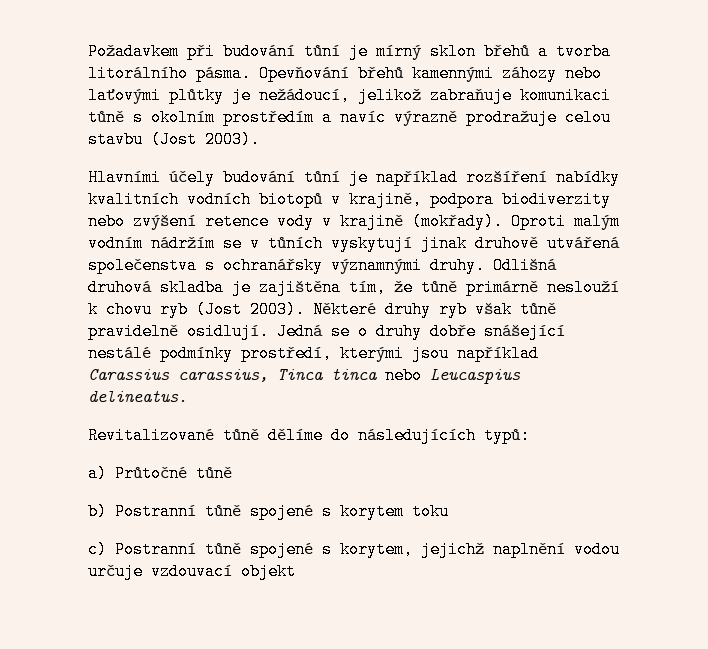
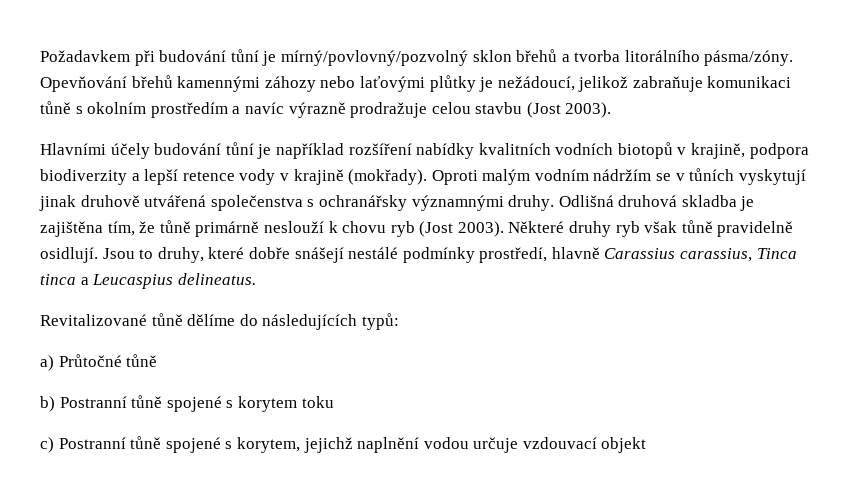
- Požadavkem při budování tůní je mírný sklon břehů a tvorba litorálního pásma.
+ Požadavkem při budování tůní je mírný/povlovný/pozvolný sklon břehů a tvorba litorálního pásma/zóny.
- Hlavními účely budování tůní je například rozšíření nabídky kvalitních vodních biotopů v krajině, podpora biodiverzity nebo zvýšení retence vody v krajině (mokřady).
+ Hlavními účely budování tůní je například rozšíření nabídky kvalitních vodních biotopů v krajině, podpora biodiverzity a lepší retence vody v krajině (mokřady).
- Jedná se o druhy dobře snášející nestálé podmínky prostředí, kterými jsou například Carassius carassius, Tinca tinca nebo Leucaspius delineatus.
+ Jsou to druhy, které dobře snášejí nestálé podmínky prostředí, hlavně Carassius carassius, Tinca tinca a Leucaspius delineatus.

